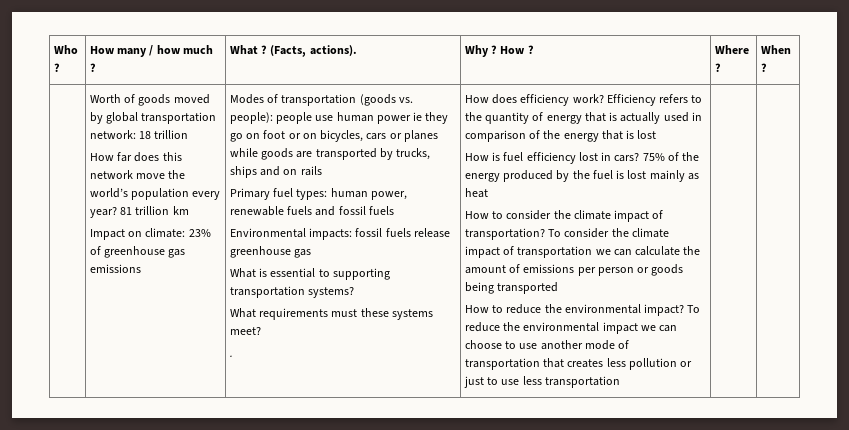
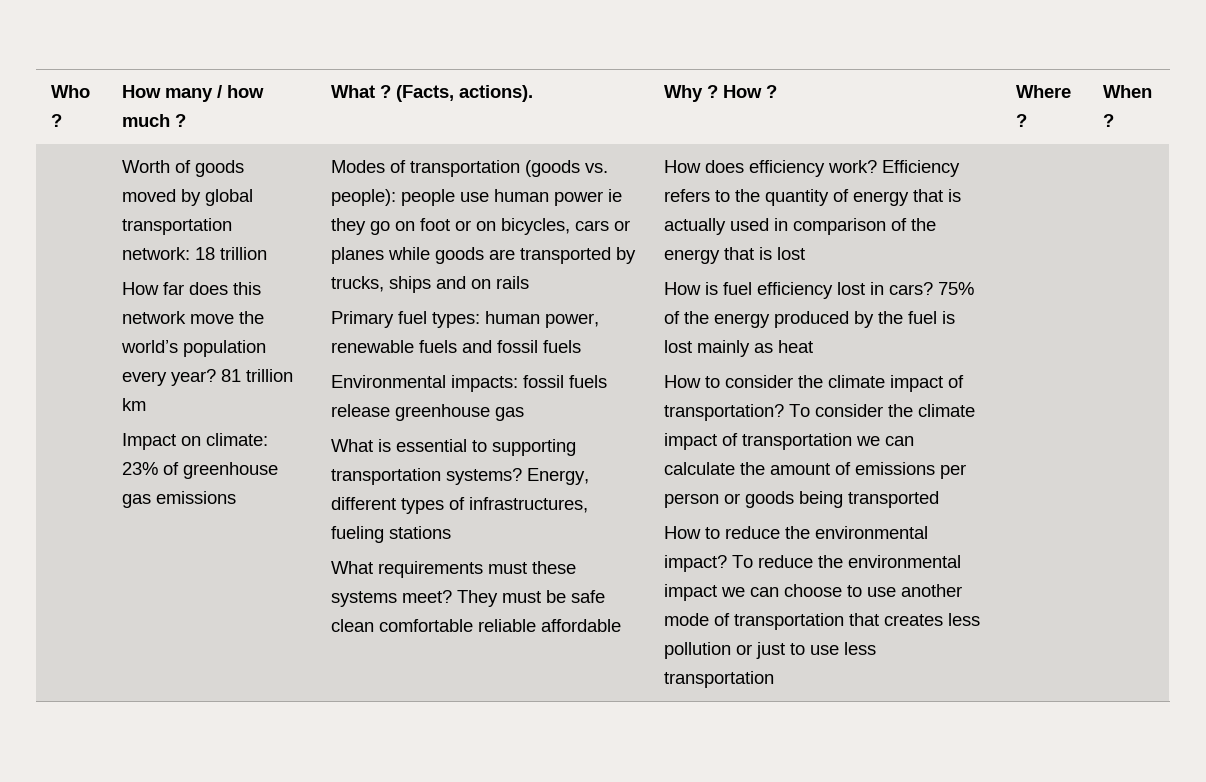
+ Energy, different types of infrastructures, fueling stations
- What requirements must these systems meet?
- .
+ What requirements must these systems meet? They must be safe clean comfortable reliable affordable

